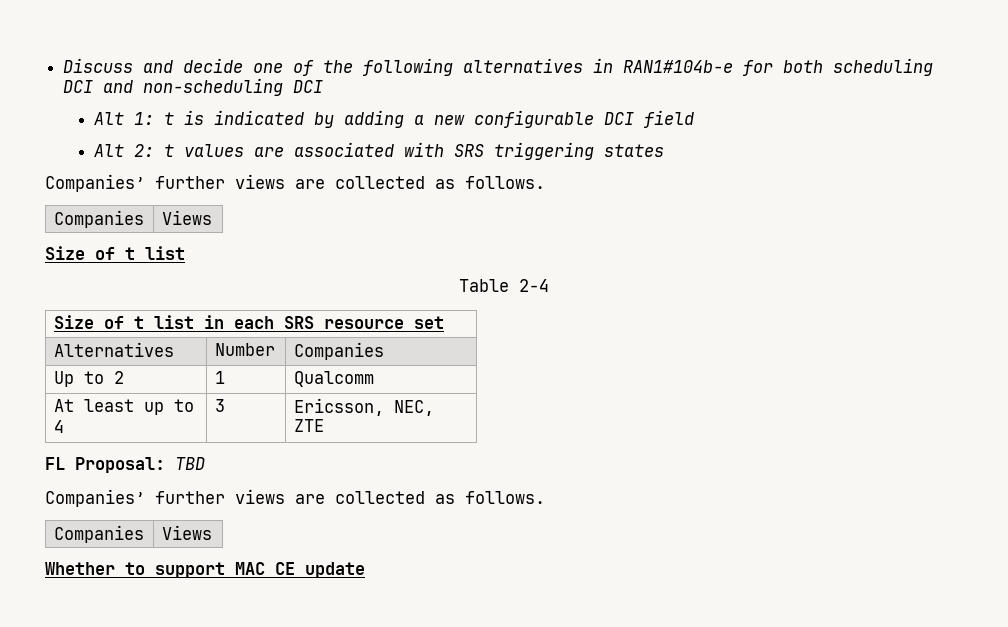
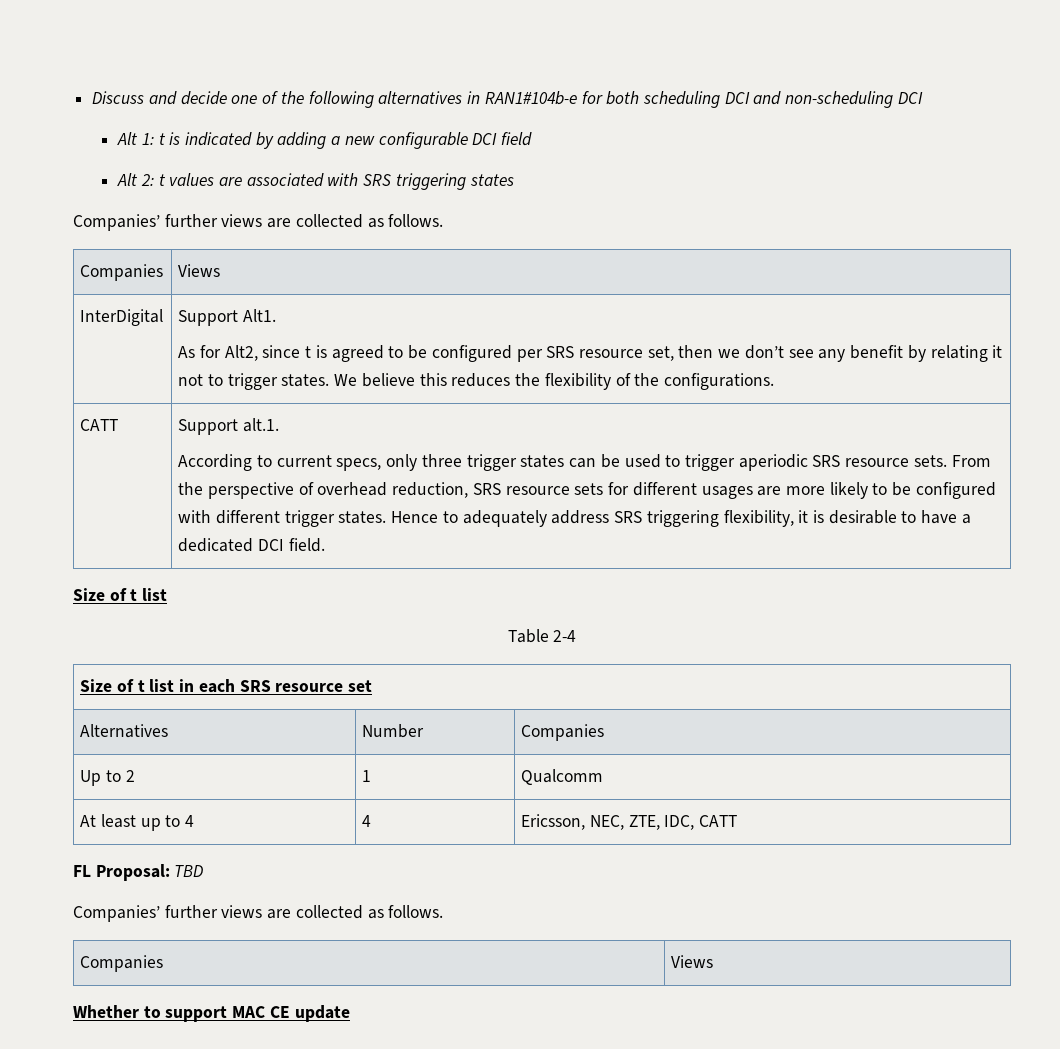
+ InterDigital | Support Alt1.
+ As for Alt2, since t is agreed to be configured per SRS resource set, then we don’t see any benefit by relating it not to trigger states. We believe this reduces the flexibility of the configurations.
+ CATT | Support alt.1.
+ According to current specs, only three trigger states can be used to trigger aperiodic SRS resource sets. From the perspective of overhead reduction, SRS resource sets for different usages are more likely to be configured with different trigger states. Hence to adequately address SRS triggering flexibility, it is desirable to have a dedicated DCI field.
- At least up to 4 | 3 | Ericsson, NEC, ZTE
+ At least up to 4 | 4 | Ericsson, NEC, ZTE, IDC, CATT

